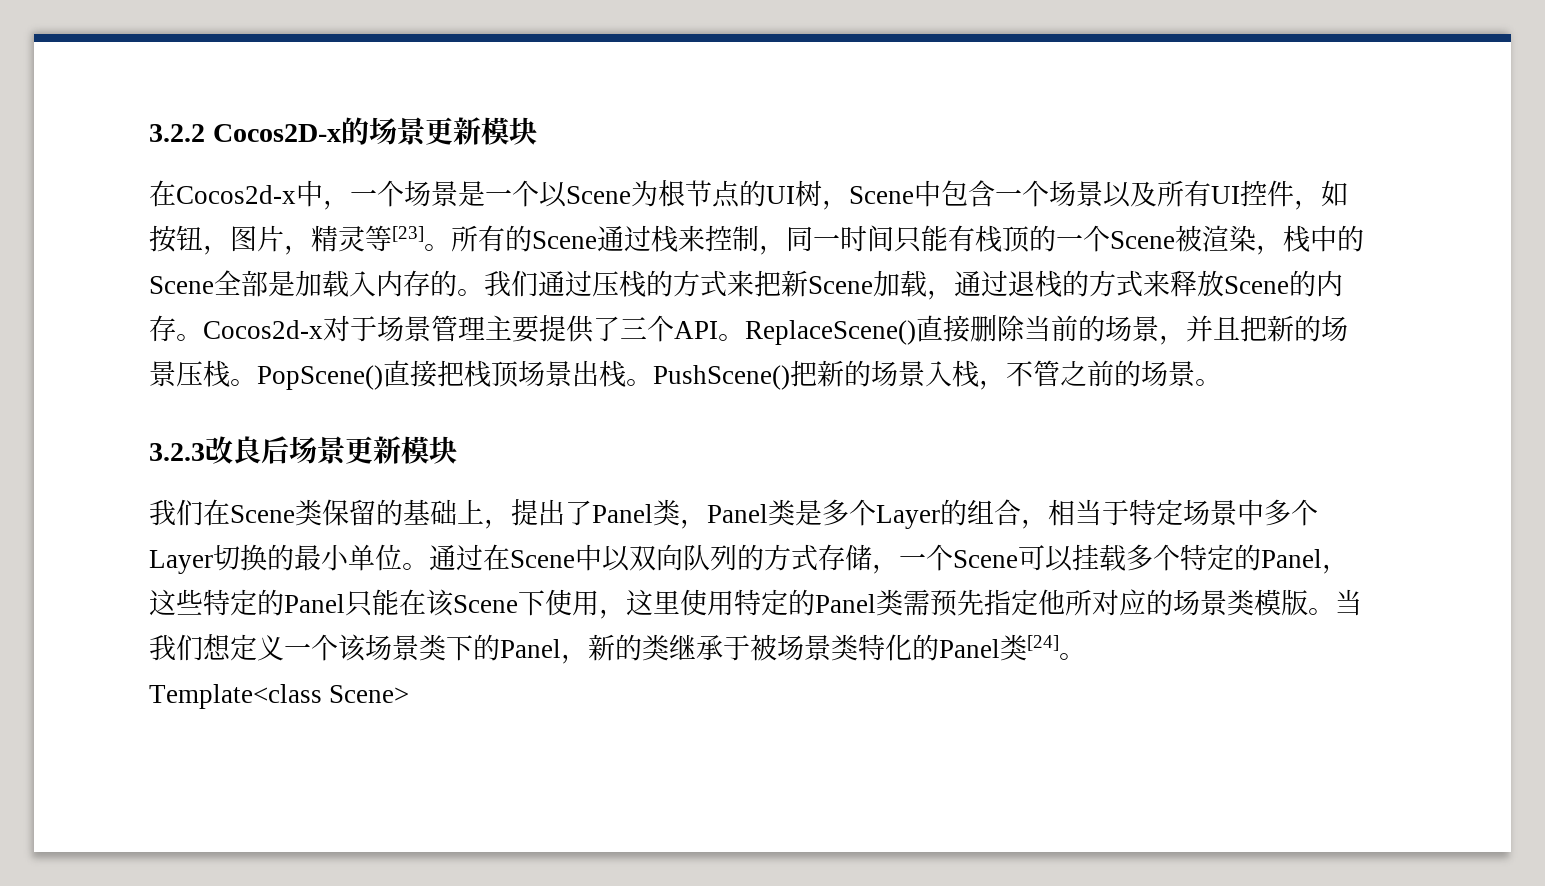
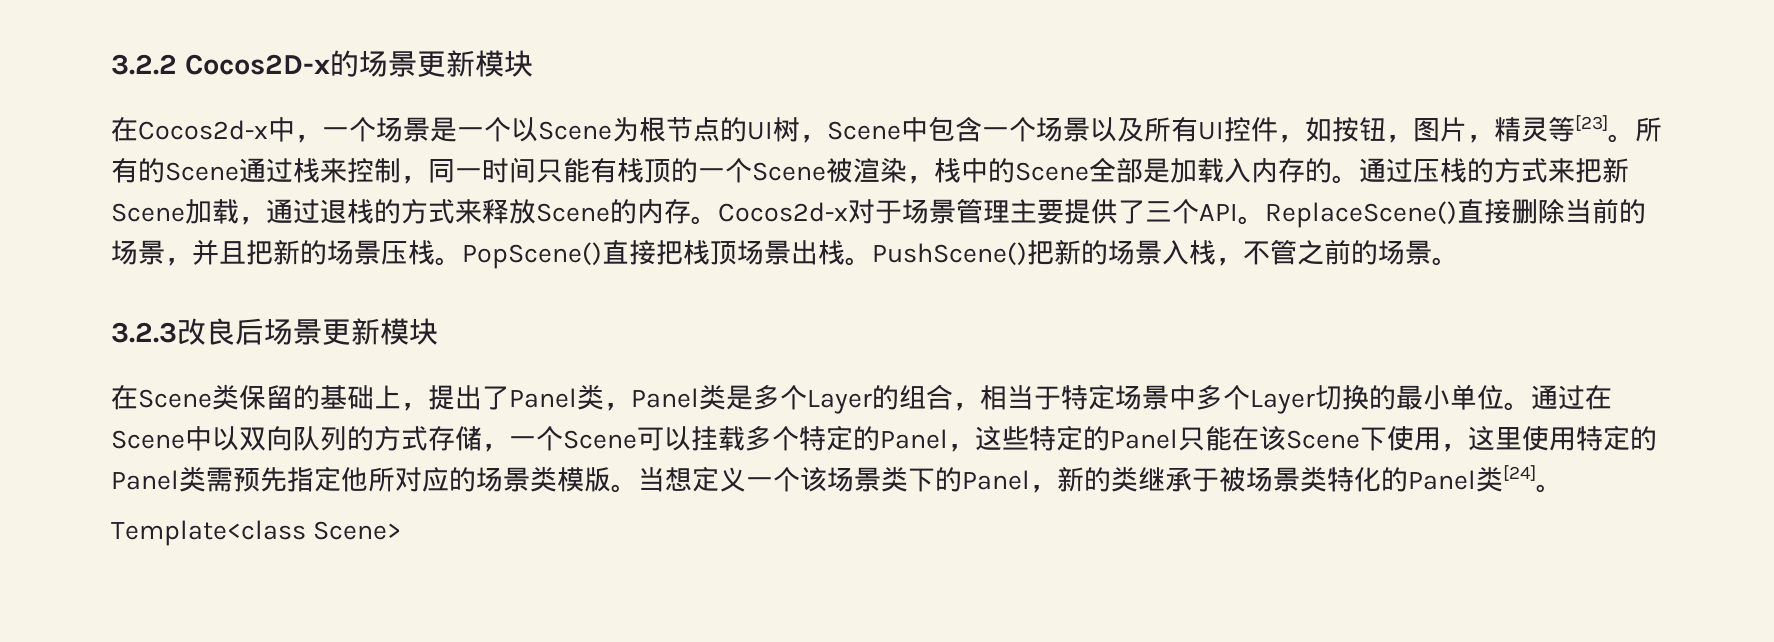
- 我们通过压栈的方式来把新Scene加载，通过退栈的方式来释放Scene的内存。
+ 通过压栈的方式来把新Scene加载，通过退栈的方式来释放Scene的内存。
- 我们在Scene类保留的基础上，提出了Panel类，Panel类是多个Layer的组合，相当于特定场景中多个Layer切换的最小单位。
+ 在Scene类保留的基础上，提出了Panel类，Panel类是多个Layer的组合，相当于特定场景中多个Layer切换的最小单位。
- 当我们想定义一个该场景类下的Panel，新的类继承于被场景类特化的Panel类[24]。
+ 当想定义一个该场景类下的Panel，新的类继承于被场景类特化的Panel类[24]。

